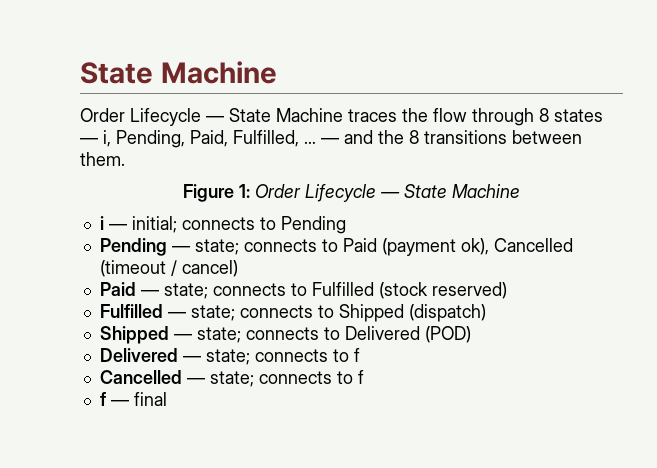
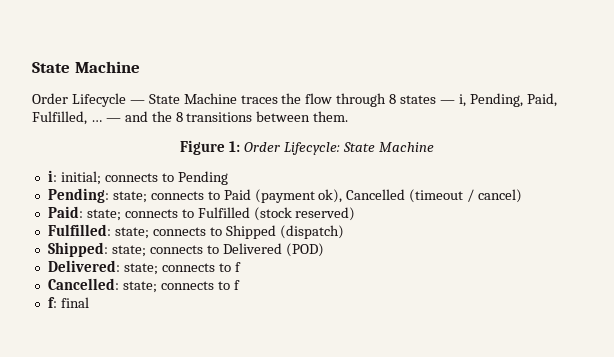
- Figure 1: Order Lifecycle — State Machine
- i — initial; connects to Pending
+ Figure 1: Order Lifecycle: State Machine
+ i: initial; connects to Pending
- Pending — state; connects to Paid (payment ok), Cancelled (timeout / cancel)
+ Pending: state; connects to Paid (payment ok), Cancelled (timeout / cancel)
- Paid — state; connects to Fulfilled (stock reserved)
+ Paid: state; connects to Fulfilled (stock reserved)
- Fulfilled — state; connects to Shipped (dispatch)
+ Fulfilled: state; connects to Shipped (dispatch)
- Shipped — state; connects to Delivered (POD)
+ Shipped: state; connects to Delivered (POD)
- Delivered — state; connects to f
- Cancelled — state; connects to f
- f — final
+ Delivered: state; connects to f
+ Cancelled: state; connects to f
+ f: final

